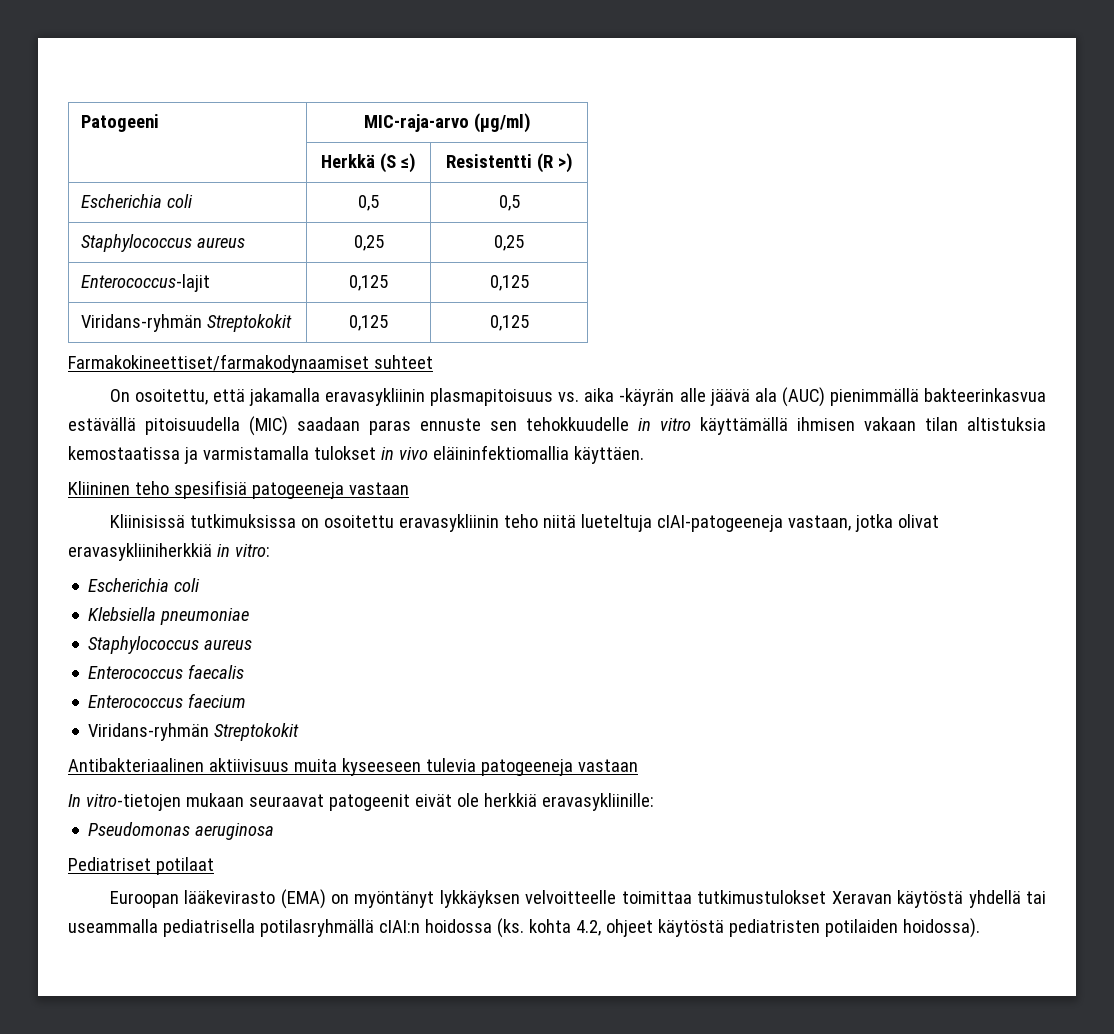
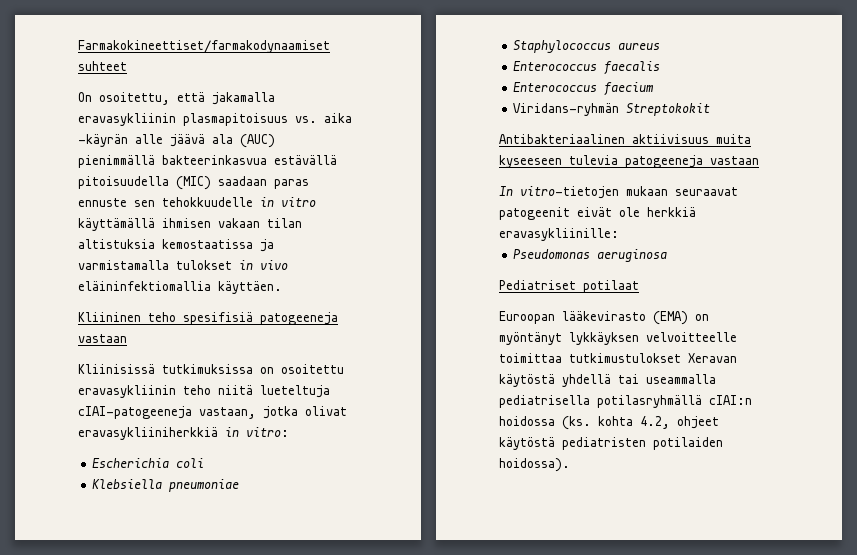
- Patogeeni | MIC-raja-arvo (µg/ml)
- | Herkkä (S ≤) | Resistentti (R >)
- Escherichia coli | 0,5 | 0,5
- Staphylococcus aureus | 0,25 | 0,25
- Enterococcus-lajit | 0,125 | 0,125
- Viridans-ryhmän Streptokokit | 0,125 | 0,125

